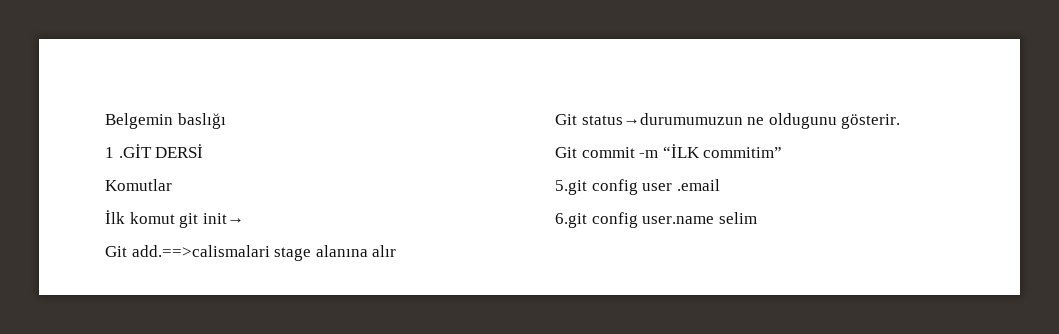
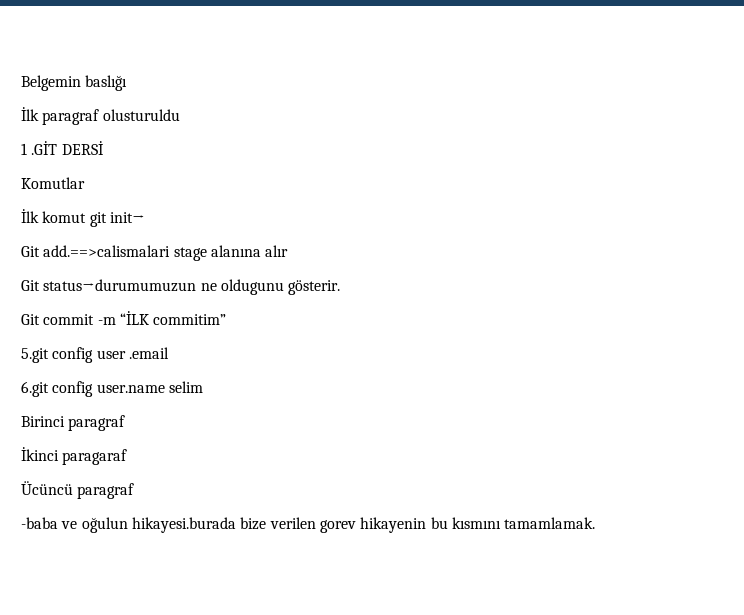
+ İlk paragraf olusturuldu
+ Birinci paragraf
+ İkinci paragaraf
+ Ücüncü paragraf
+ -baba ve oğulun hikayesi.burada bize verilen gorev hikayenin bu kısmını tamamlamak.

